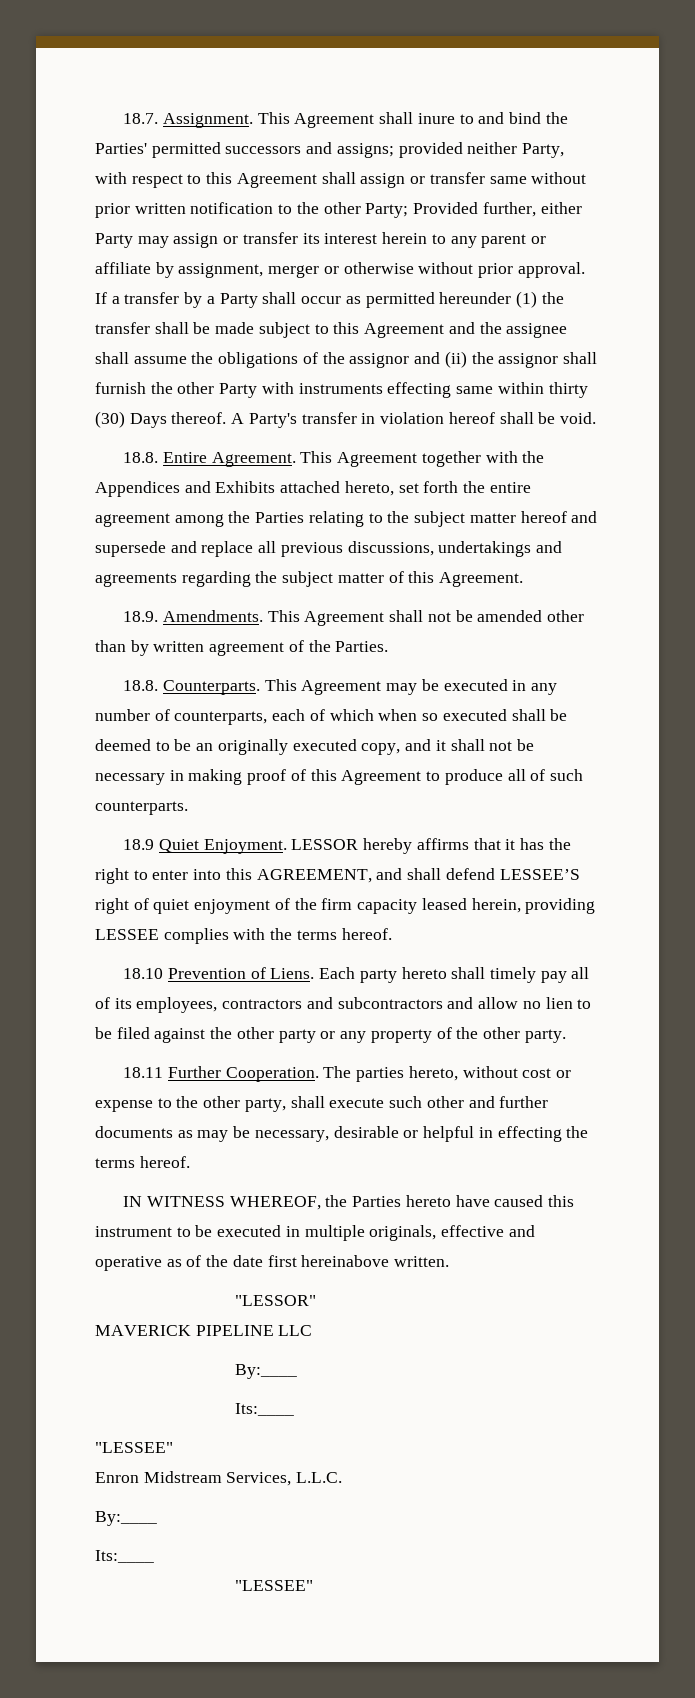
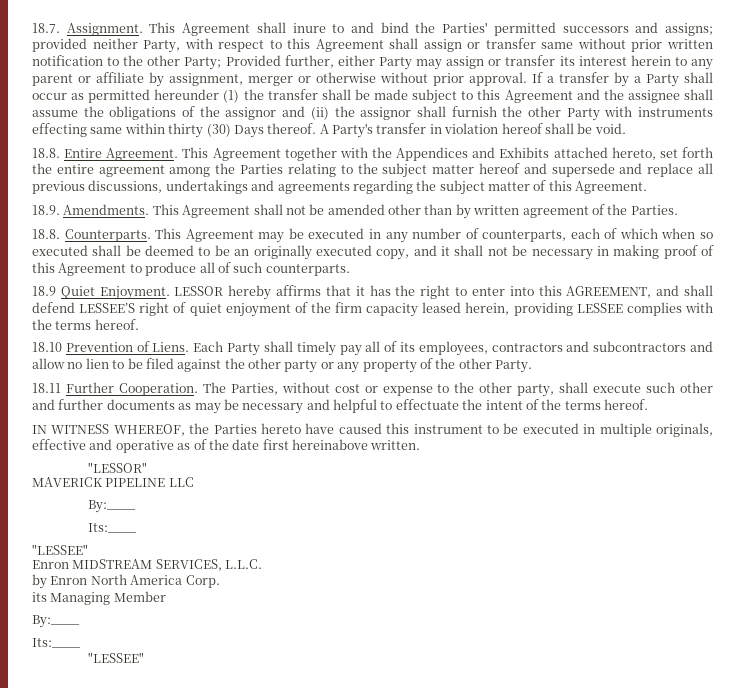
- Each party hereto shall timely pay all of its employees, contractors and subcontractors and allow no lien to be filed against the other party or any property of the other party.
+ Each Party shall timely pay all of its employees, contractors and subcontractors and allow no lien to be filed against the other party or any property of the other Party.
- The parties hereto, without cost or expense to the other party, shall execute such other and further documents as may be necessary, desirable or helpful in effecting the terms hereof.
+ The Parties, without cost or expense to the other party, shall execute such other and further documents as may be necessary and helpful to effectuate the intent of the terms hereof.
- Enron Midstream Services, L.L.C.
+ Enron MIDSTREAM SERVICES, L.L.C.
+ by Enron North America Corp.
+ its Managing Member

